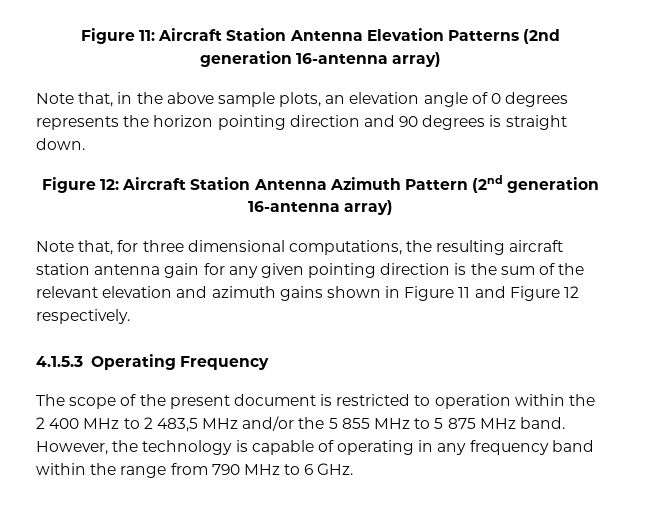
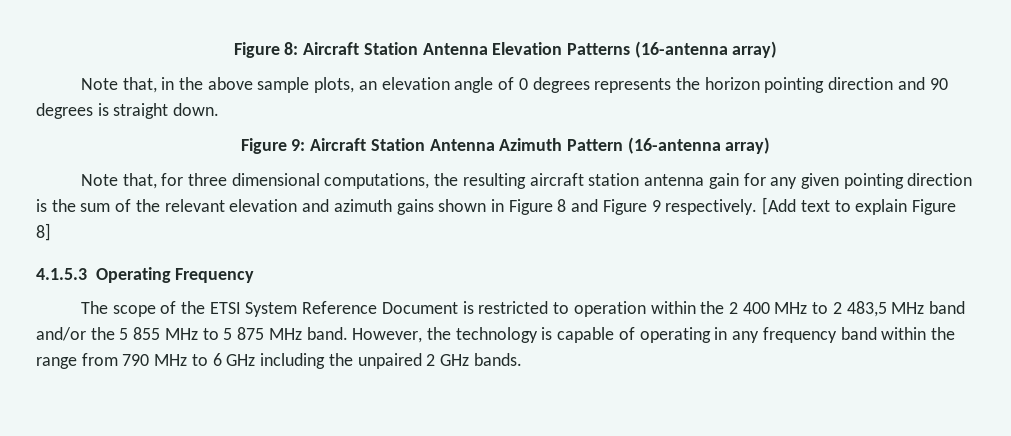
- Figure 11: Aircraft Station Antenna Elevation Patterns (2nd generation 16-antenna array)
+ Figure 8: Aircraft Station Antenna Elevation Patterns (16-antenna array)
- Figure 12: Aircraft Station Antenna Azimuth Pattern (2nd generation 16-antenna array)
+ Figure 9: Aircraft Station Antenna Azimuth Pattern (16-antenna array)
- Note that, for three dimensional computations, the resulting aircraft station antenna gain for any given pointing direction is the sum of the relevant elevation and azimuth gains shown in Figure 11 and Figure 12 respectively.
+ Note that, for three dimensional computations, the resulting aircraft station antenna gain for any given pointing direction is the sum of the relevant elevation and azimuth gains shown in Figure 8 and Figure 9 respectively. [Add text to explain Figure 8]
- The scope of the present document is restricted to operation within the 2 400 MHz to 2 483,5 MHz and/or the 5 855 MHz to 5 875 MHz band.
+ The scope of the ETSI System Reference Document is restricted to operation within the 2 400 MHz to 2 483,5 MHz band and/or the 5 855 MHz to 5 875 MHz band.
- However, the technology is capable of operating in any frequency band within the range from 790 MHz to 6 GHz.
+ However, the technology is capable of operating in any frequency band within the range from 790 MHz to 6 GHz including the unpaired 2 GHz bands.

